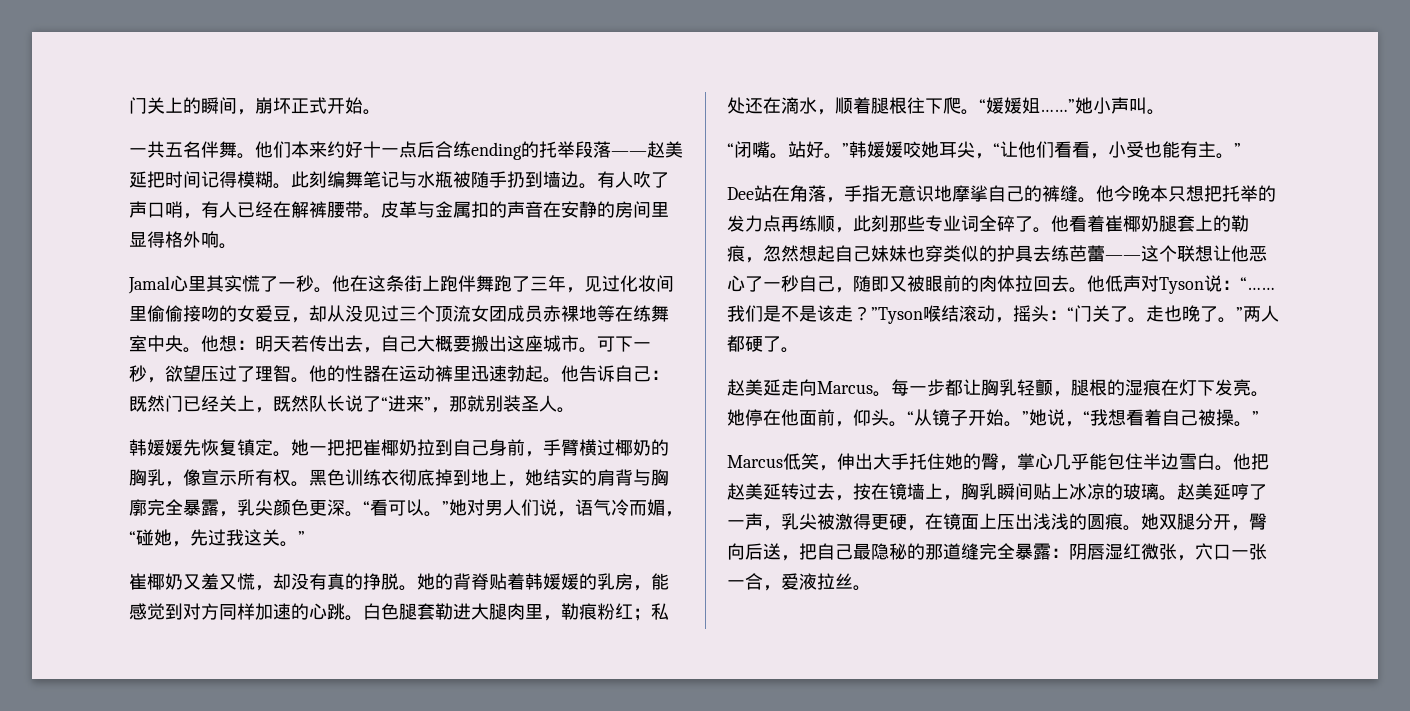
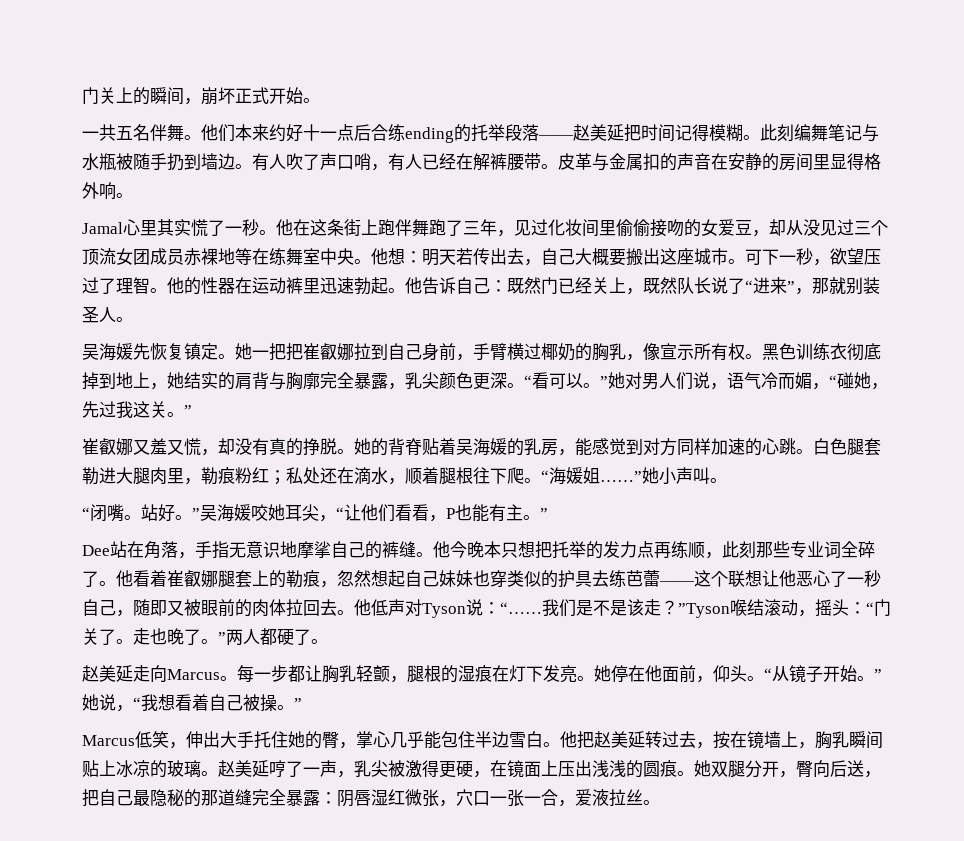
- 韩媛媛先恢复镇定。
+ 吴海媛先恢复镇定。
- 她一把把崔椰奶拉到自己身前，手臂横过椰奶的胸乳，像宣示所有权。
+ 她一把把崔叡娜拉到自己身前，手臂横过椰奶的胸乳，像宣示所有权。
- 崔椰奶又羞又慌，却没有真的挣脱。
+ 崔叡娜又羞又慌，却没有真的挣脱。
- 她的背脊贴着韩媛媛的乳房，能感觉到对方同样加速的心跳。
+ 她的背脊贴着吴海媛的乳房，能感觉到对方同样加速的心跳。
- “媛媛姐……”
+ “海媛姐……”
- 站好。”韩媛媛咬她耳尖，“让他们看看，小受也能有主。”
+ 站好。”吴海媛咬她耳尖，“让他们看看，P也能有主。”
- 他看着崔椰奶腿套上的勒痕，忽然想起自己妹妹也穿类似的护具去练芭蕾——这个联想让他恶心了一秒自己，随即又被眼前的肉体拉回去。
+ 他看着崔叡娜腿套上的勒痕，忽然想起自己妹妹也穿类似的护具去练芭蕾——这个联想让他恶心了一秒自己，随即又被眼前的肉体拉回去。

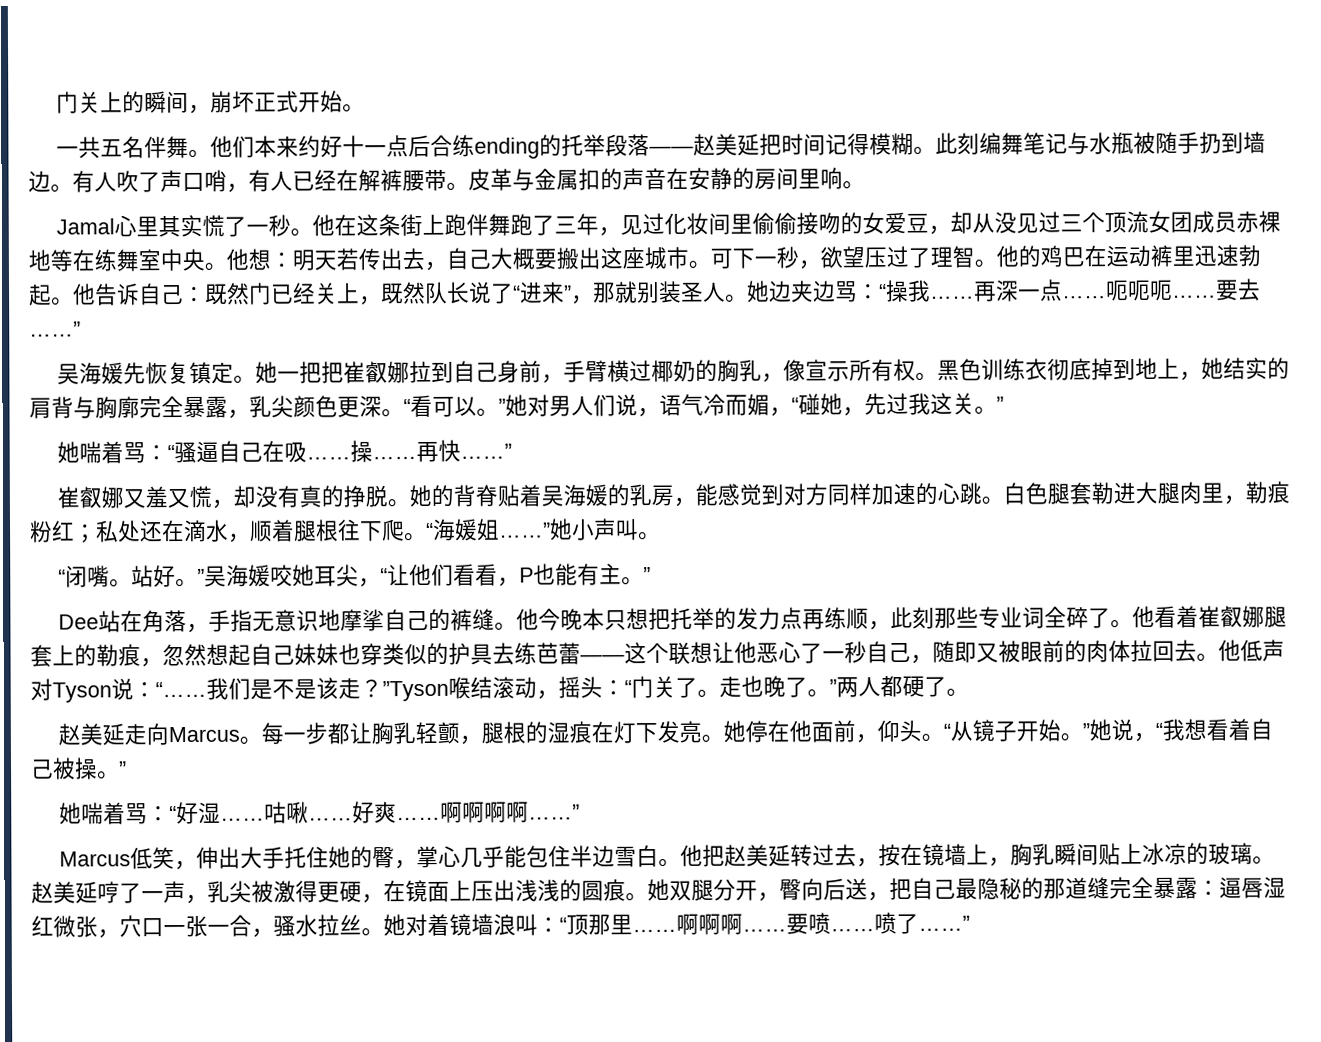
- 皮革与金属扣的声音在安静的房间里显得格外响。
+ 皮革与金属扣的声音在安静的房间里响。
- 他的性器在运动裤里迅速勃起。
+ 他的鸡巴在运动裤里迅速勃起。
+ 她边夹边骂：“操我……再深一点……呃呃呃……要去……”
+ 她喘着骂：“骚逼自己在吸……操……再快……”
+ 她喘着骂：“好湿……咕啾……好爽……啊啊啊啊……”
- 她双腿分开，臀向后送，把自己最隐秘的那道缝完全暴露：阴唇湿红微张，穴口一张一合，爱液拉丝。
+ 她双腿分开，臀向后送，把自己最隐秘的那道缝完全暴露：逼唇湿红微张，穴口一张一合，骚水拉丝。她对着镜墙浪叫：“顶那里……啊啊啊……要喷……喷了……”

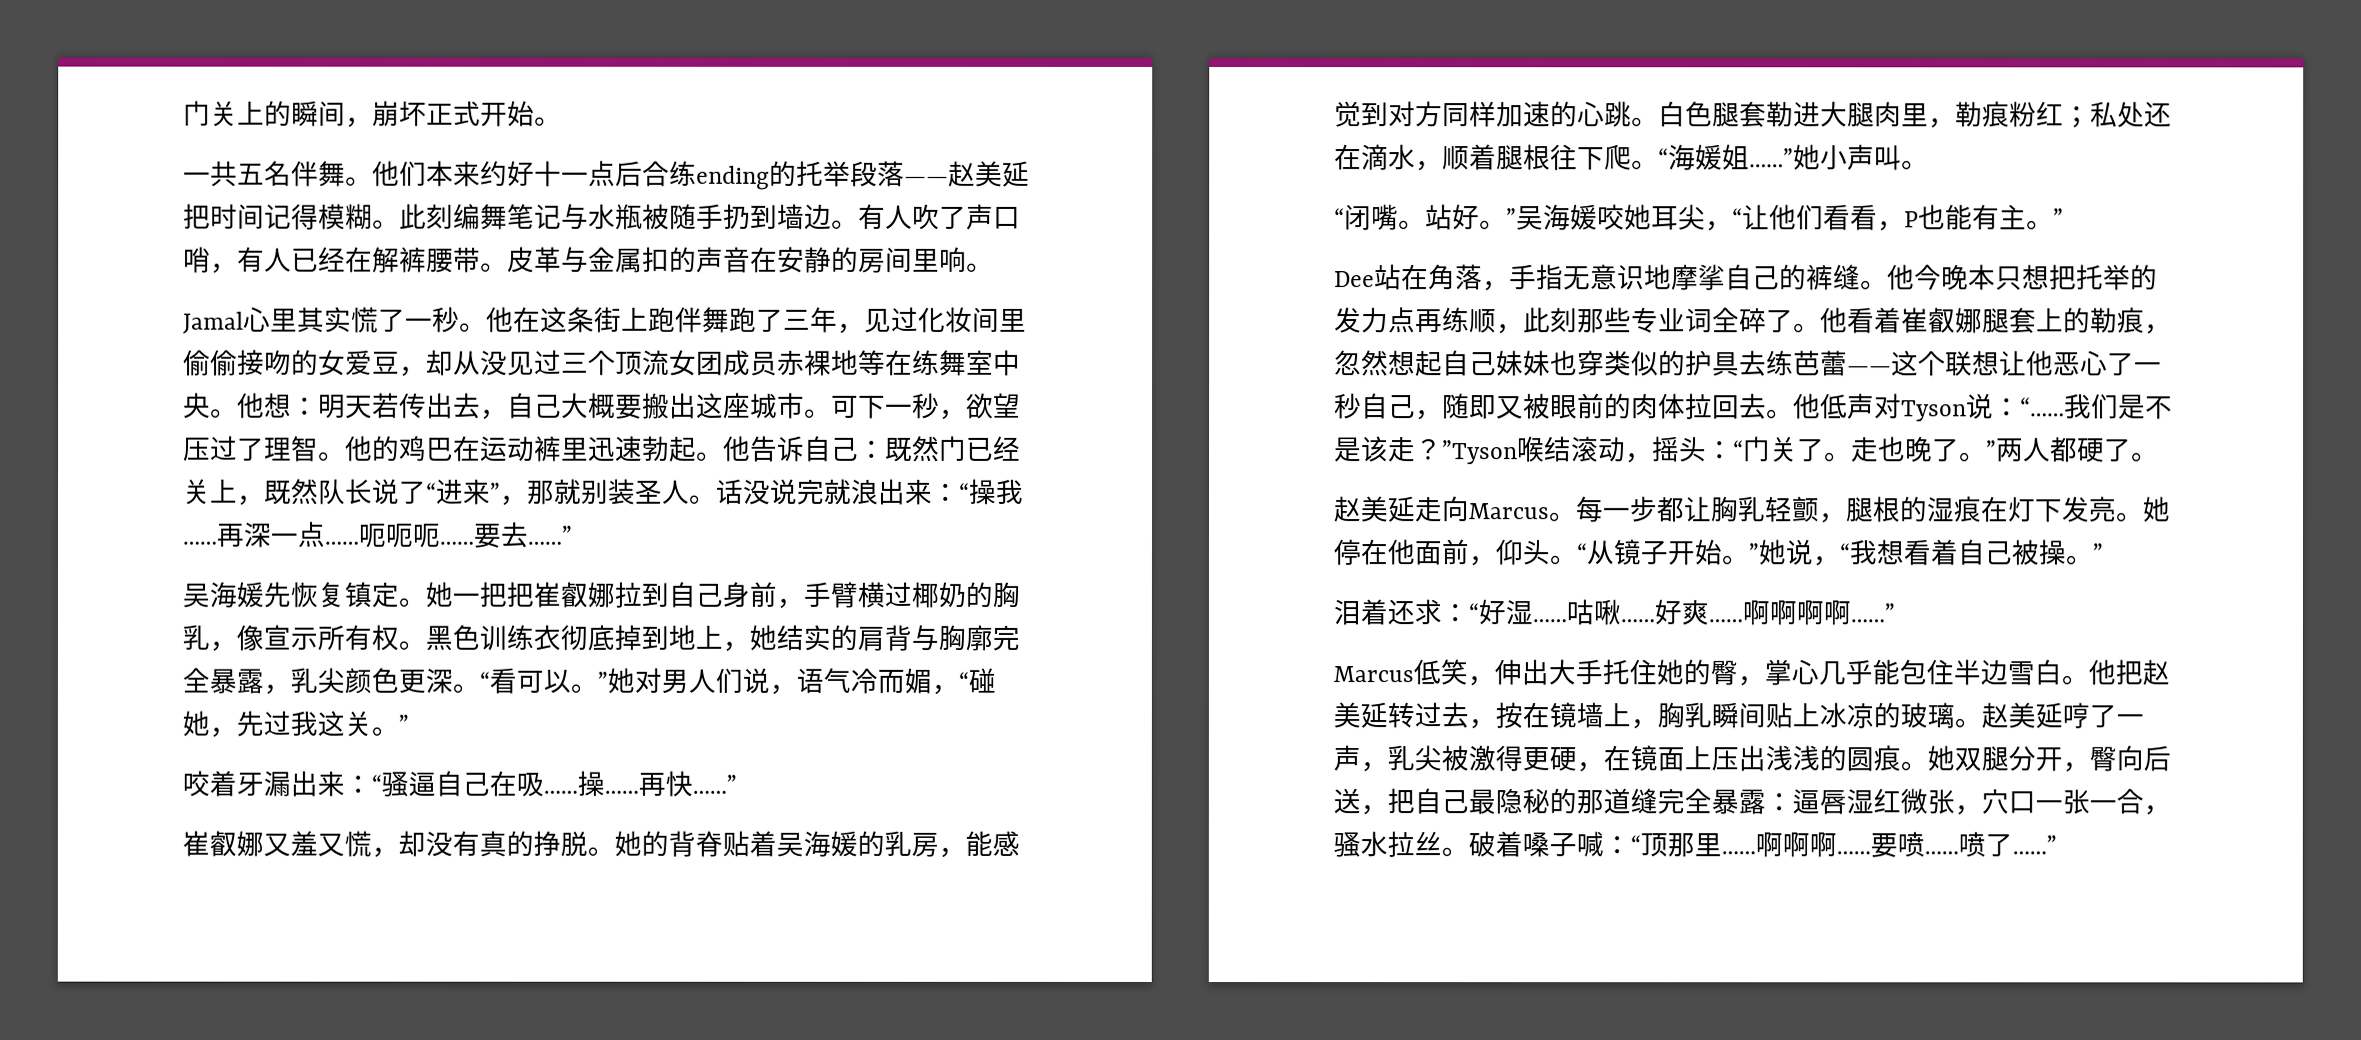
- 她边夹边骂：“操我……
+ 话没说完就浪出来：“操我……
- 她喘着骂：“骚逼自己在吸……
+ 咬着牙漏出来：“骚逼自己在吸……
- 她喘着骂：“好湿……
+ 泪着还求：“好湿……
- 她对着镜墙浪叫：“顶那里……
+ 破着嗓子喊：“顶那里……

